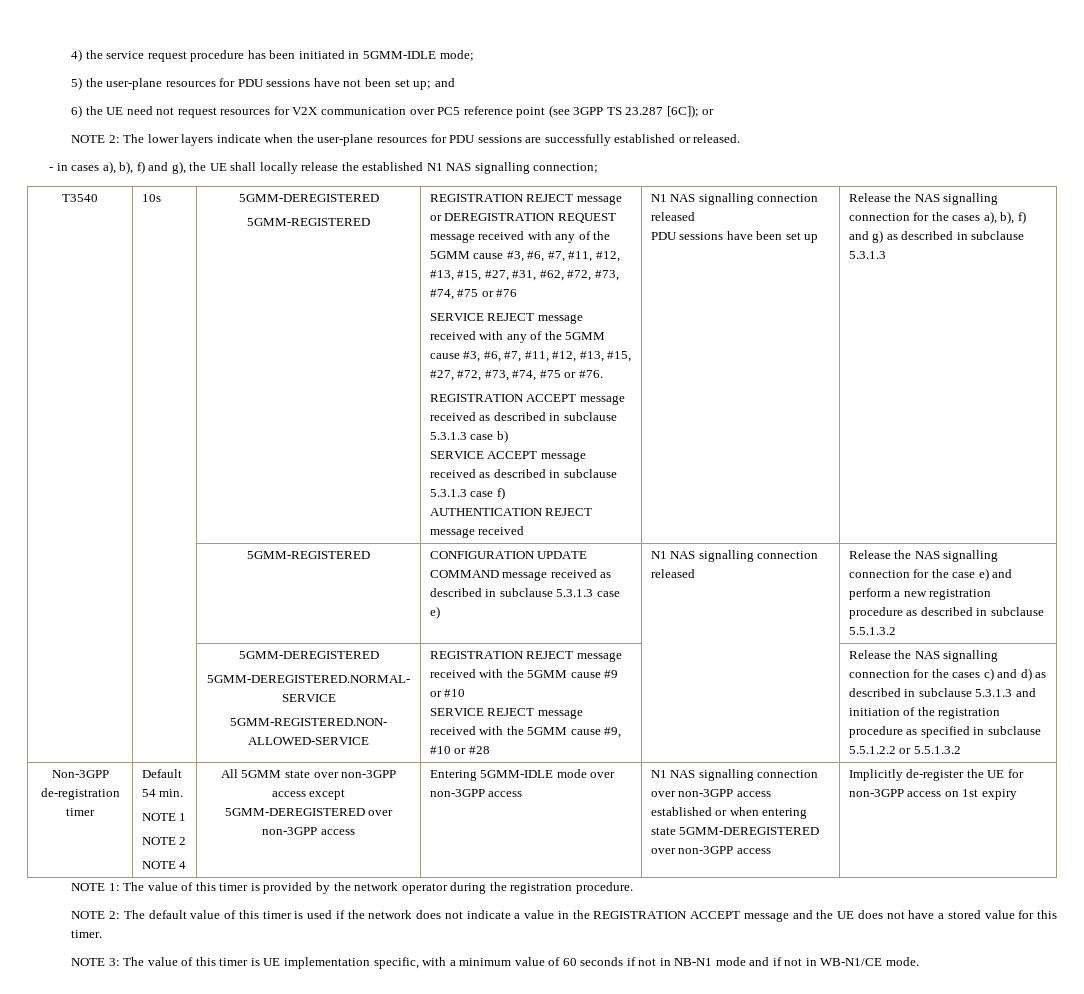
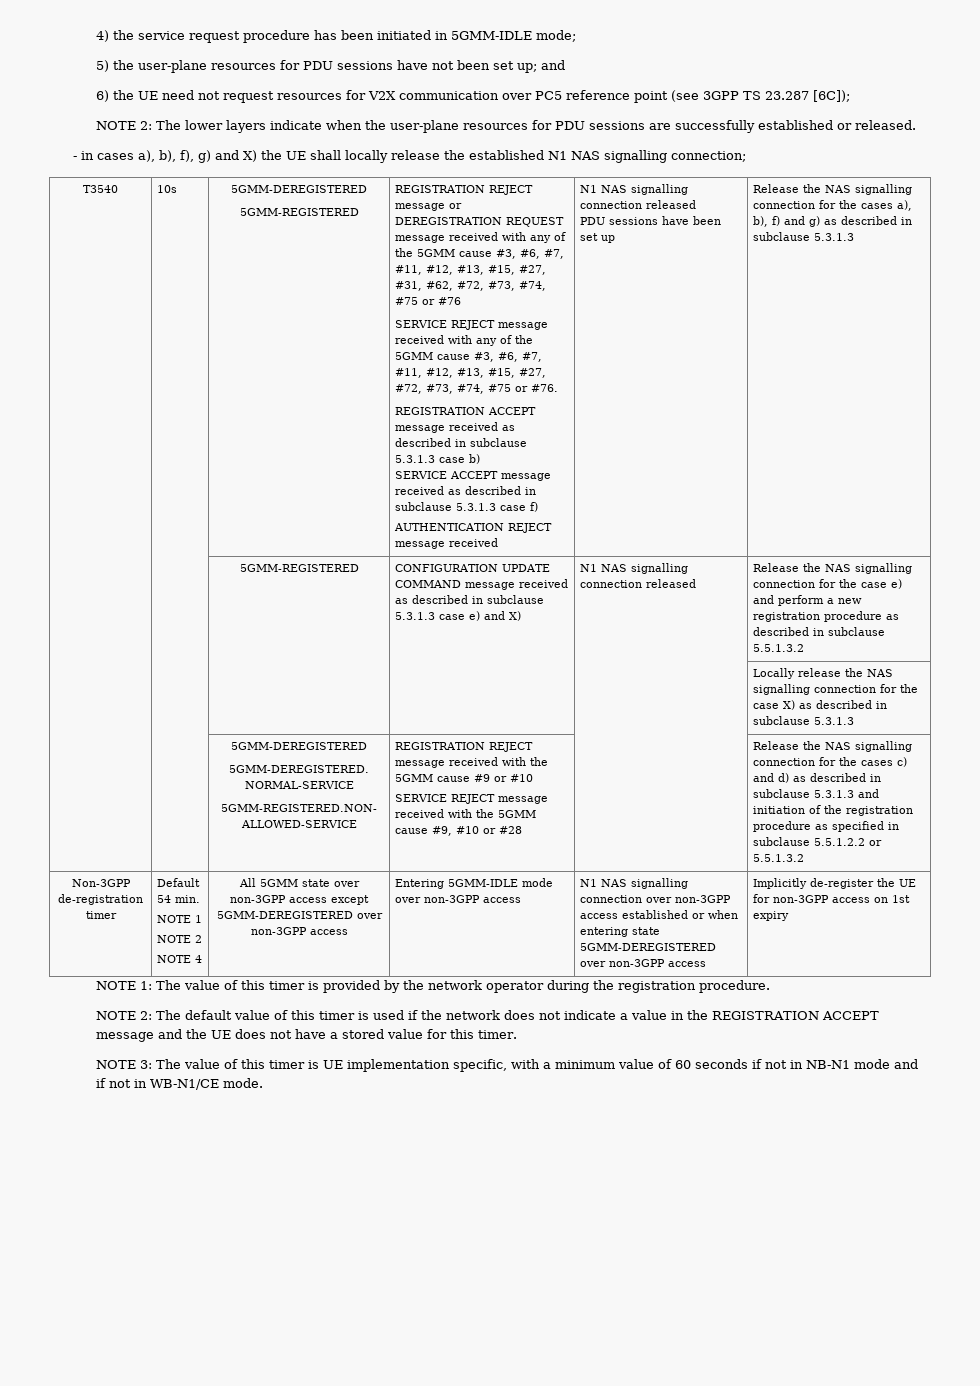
- 6) the UE need not request resources for V2X communication over PC5 reference point (see 3GPP TS 23.287 [6C]); or
+ 6) the UE need not request resources for V2X communication over PC5 reference point (see 3GPP TS 23.287 [6C]);
- - in cases a), b), f) and g), the UE shall locally release the established N1 NAS signalling connection;
+ - in cases a), b), f), g) and X) the UE shall locally release the established N1 NAS signalling connection;
- | | 5GMM-REGISTERED | CONFIGURATION UPDATE COMMAND message received as described in subclause 5.3.1.3 case e) | N1 NAS signalling connection released | Release the NAS signalling connection for the case e) and perform a new registration procedure as described in subclause 5.5.1.3.2
+ | | 5GMM-REGISTERED | CONFIGURATION UPDATE COMMAND message received as described in subclause 5.3.1.3 case e) and X) | N1 NAS signalling connection released | Release the NAS signalling connection for the case e) and perform a new registration procedure as described in subclause 5.5.1.3.2
+ | | | | | Locally release the NAS signalling connection for the case X) as described in subclause 5.3.1.3

